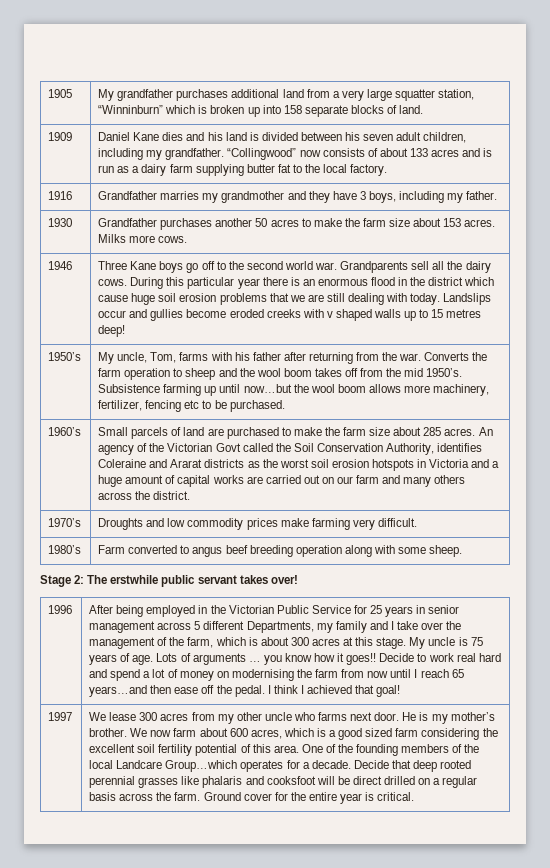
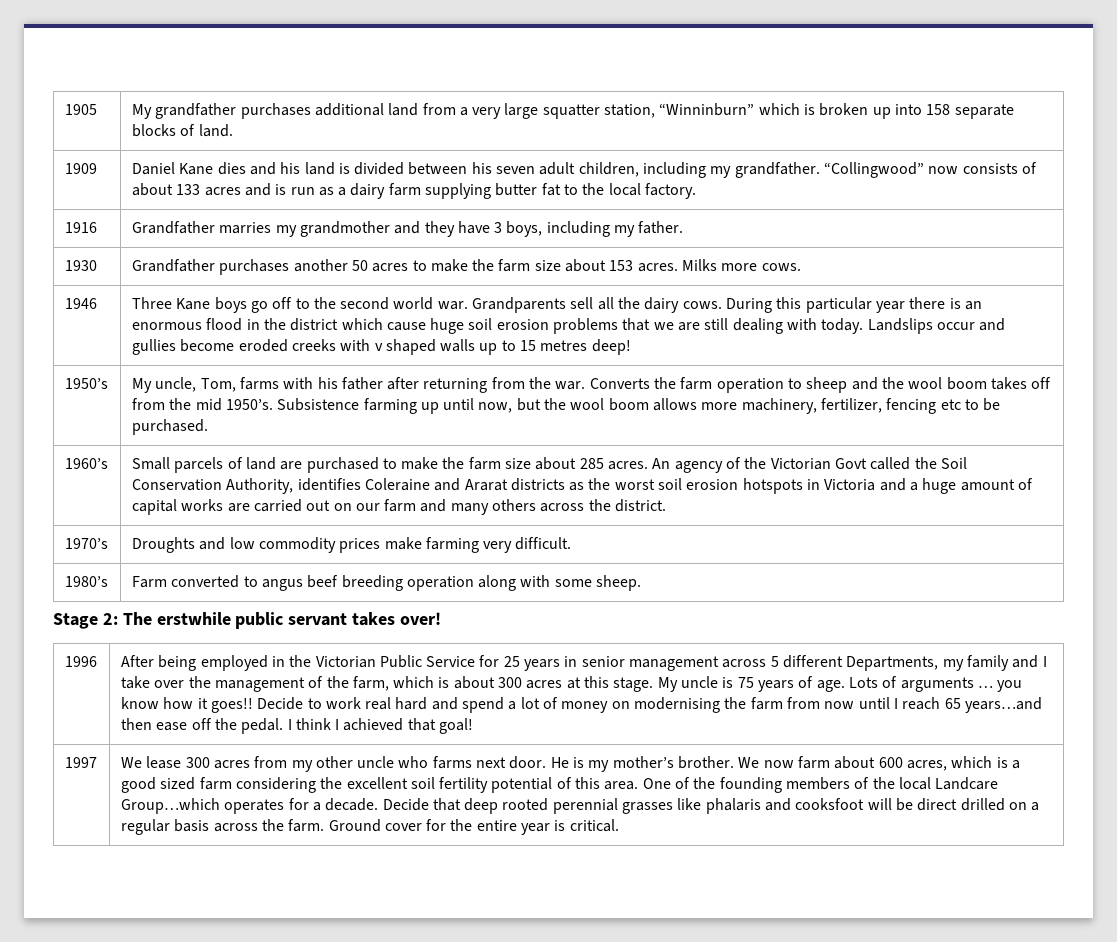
- Subsistence farming up until now…but the wool boom allows more machinery, fertilizer, fencing etc to be purchased.
+ Subsistence farming up until now, but the wool boom allows more machinery, fertilizer, fencing etc to be purchased.

